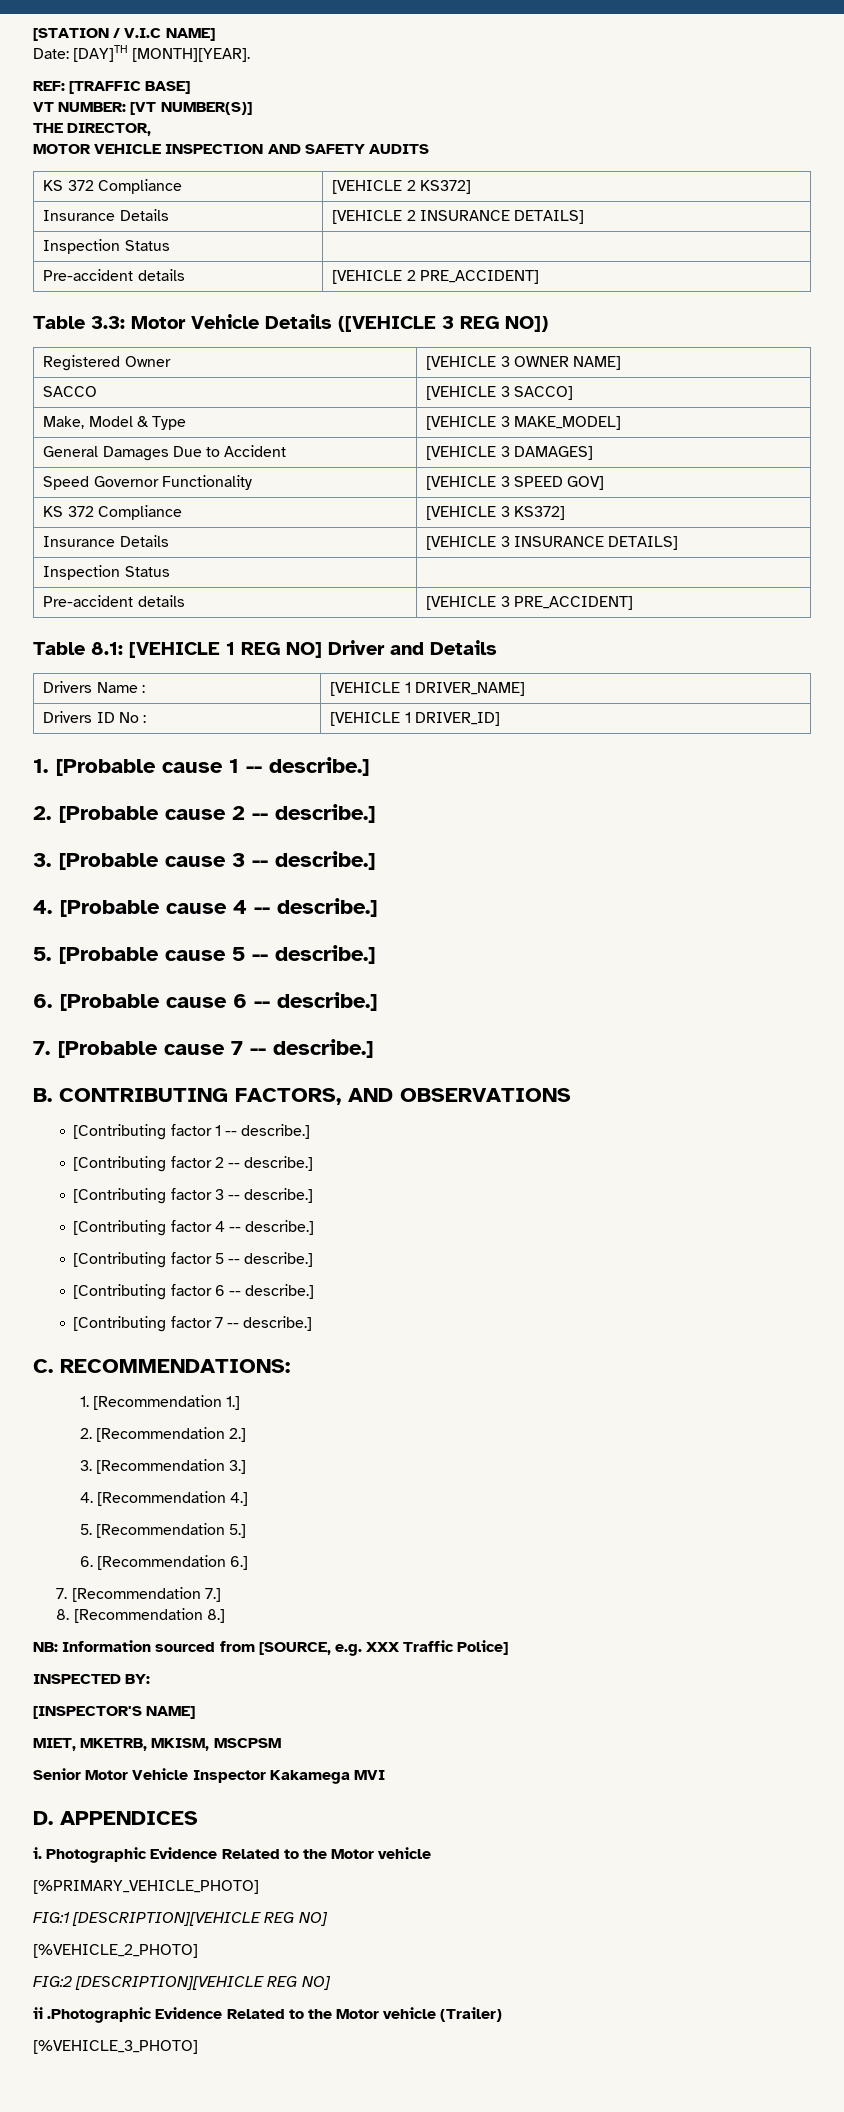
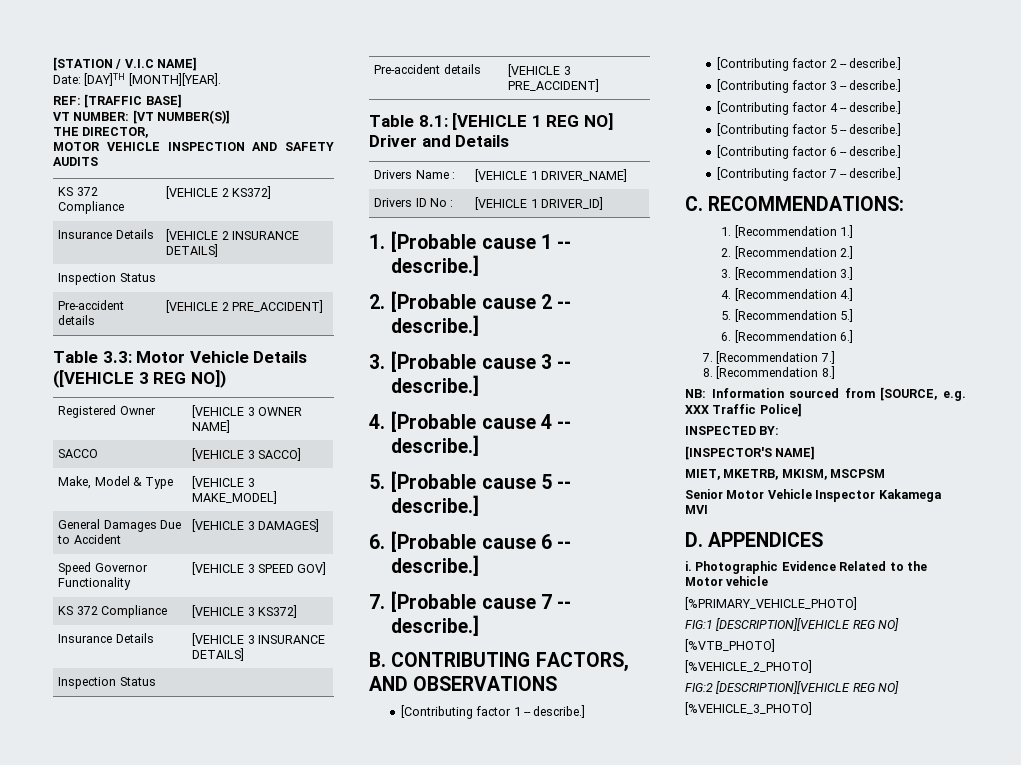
+ [%VTB_PHOTO]
- ii .Photographic Evidence Related to the Motor vehicle (Trailer)

